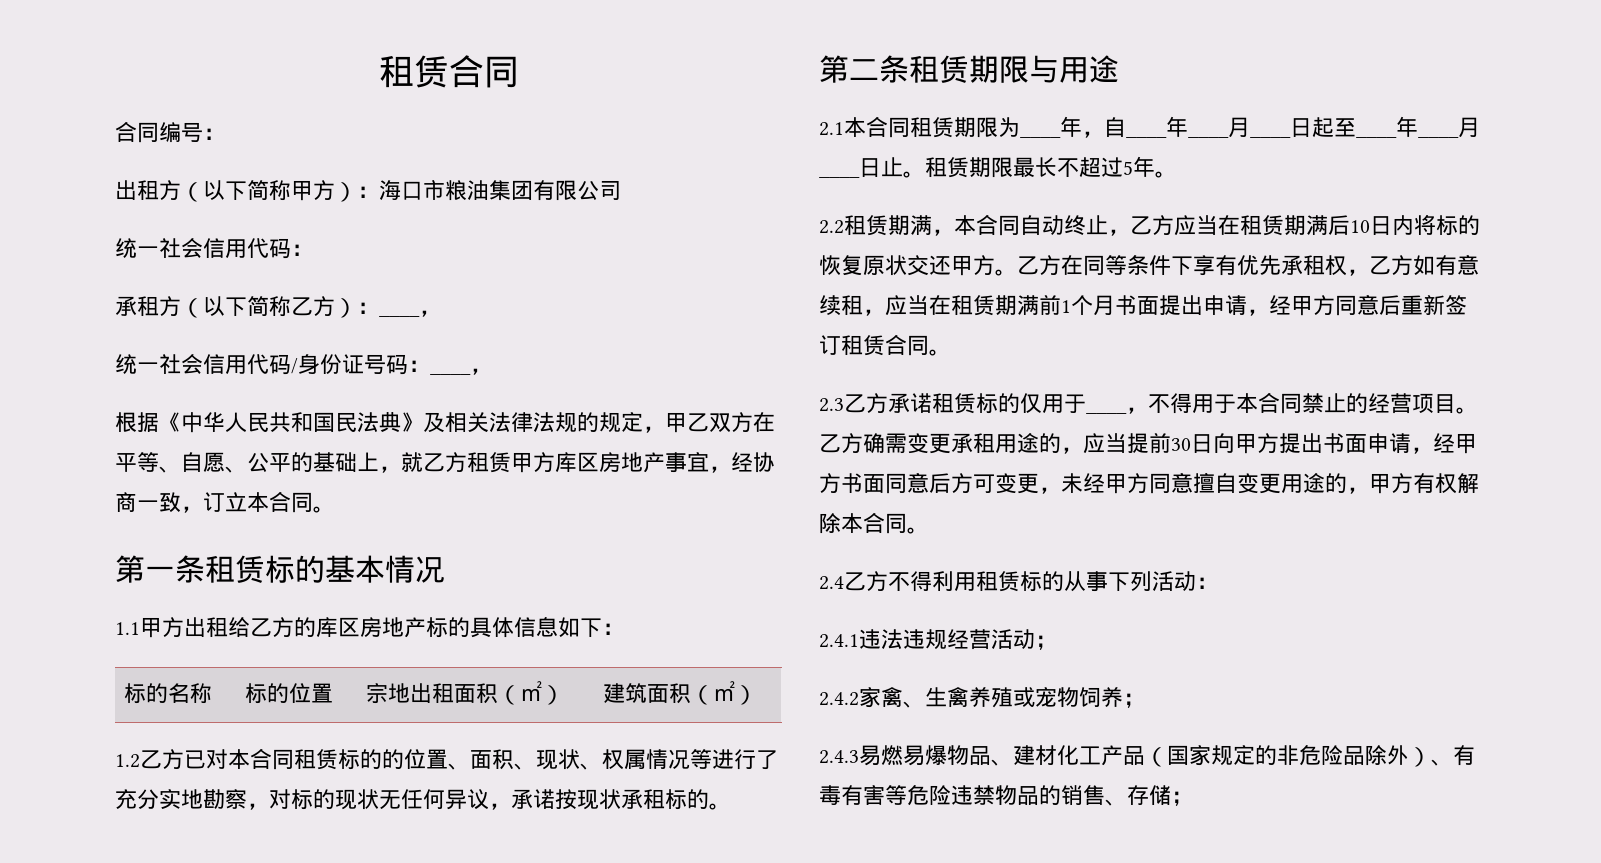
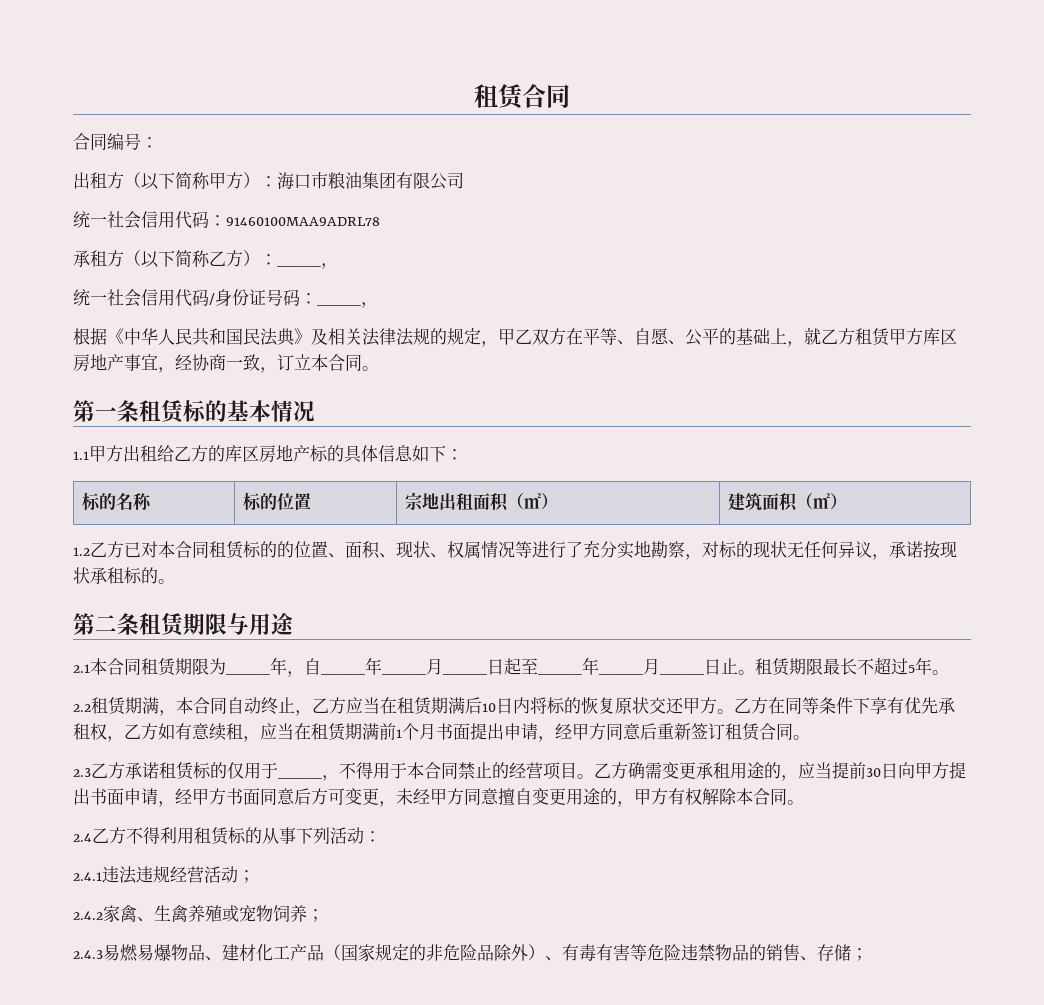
- 统一社会信用代码：
+ 统一社会信用代码：91460100MAA9ADRL78

